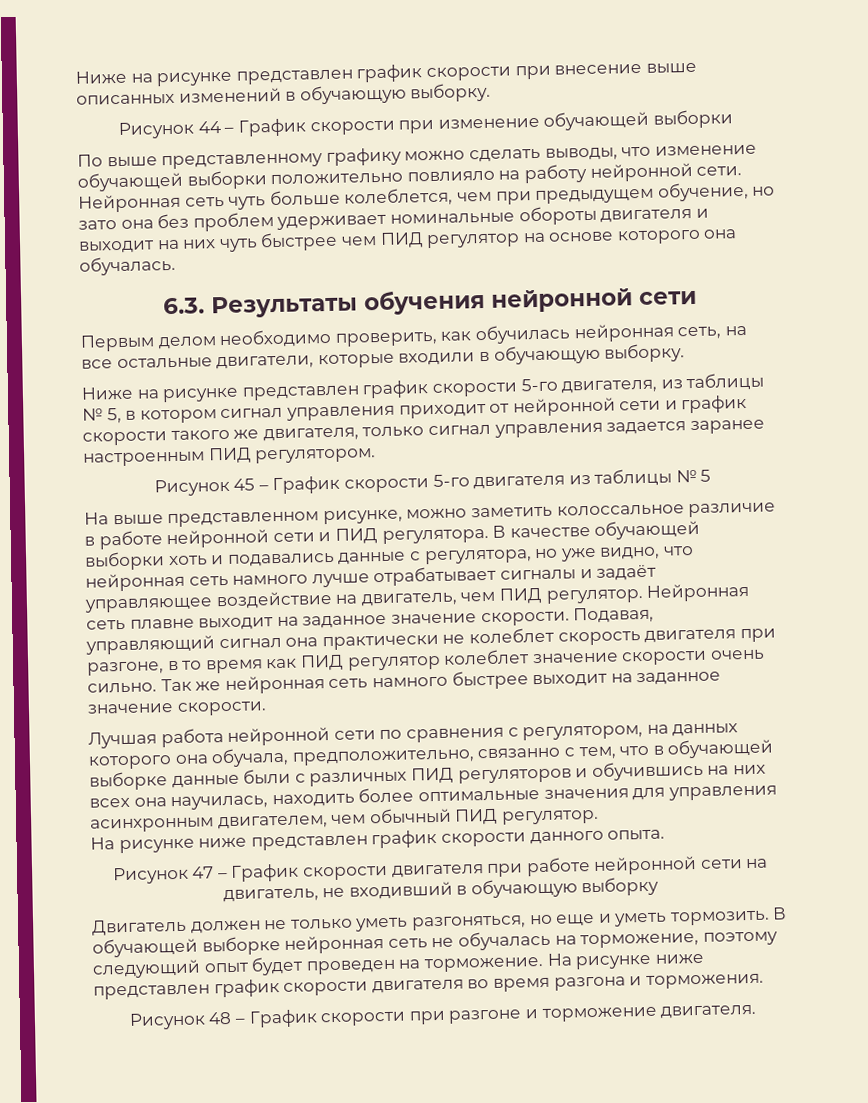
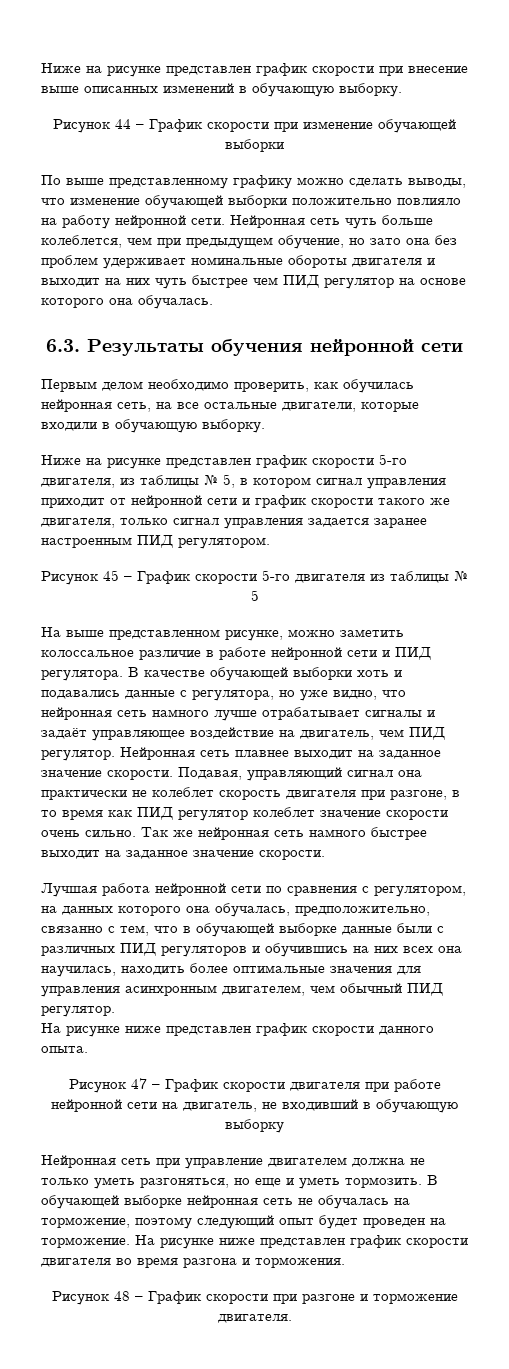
- Нейронная сеть плавне выходит на заданное значение скорости.
+ Нейронная сеть плавнее выходит на заданное значение скорости.
- Лучшая работа нейронной сети по сравнения с регулятором, на данных которого она обучала, предположительно, связанно с тем, что в обучающей выборке данные были с различных ПИД регуляторов и обучившись на них всех она научилась, находить более оптимальные значения для управления асинхронным двигателем, чем обычный ПИД регулятор.
+ Лучшая работа нейронной сети по сравнения с регулятором, на данных которого она обучалась, предположительно, связанно с тем, что в обучающей выборке данные были с различных ПИД регуляторов и обучившись на них всех она научилась, находить более оптимальные значения для управления асинхронным двигателем, чем обычный ПИД регулятор.
- Двигатель должен не только уметь разгоняться, но еще и уметь тормозить.
+ Нейронная сеть при управление двигателем должна не только уметь разгоняться, но еще и уметь тормозить.

